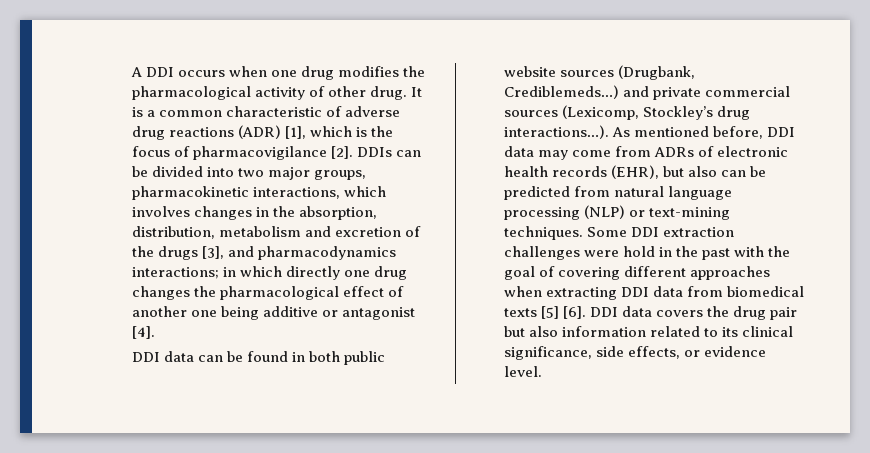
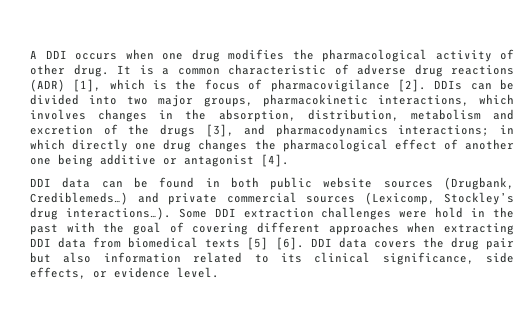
- As mentioned before, DDI data may come from ADRs of electronic health records (EHR), but also can be predicted from natural language processing (NLP) or text-mining techniques.

